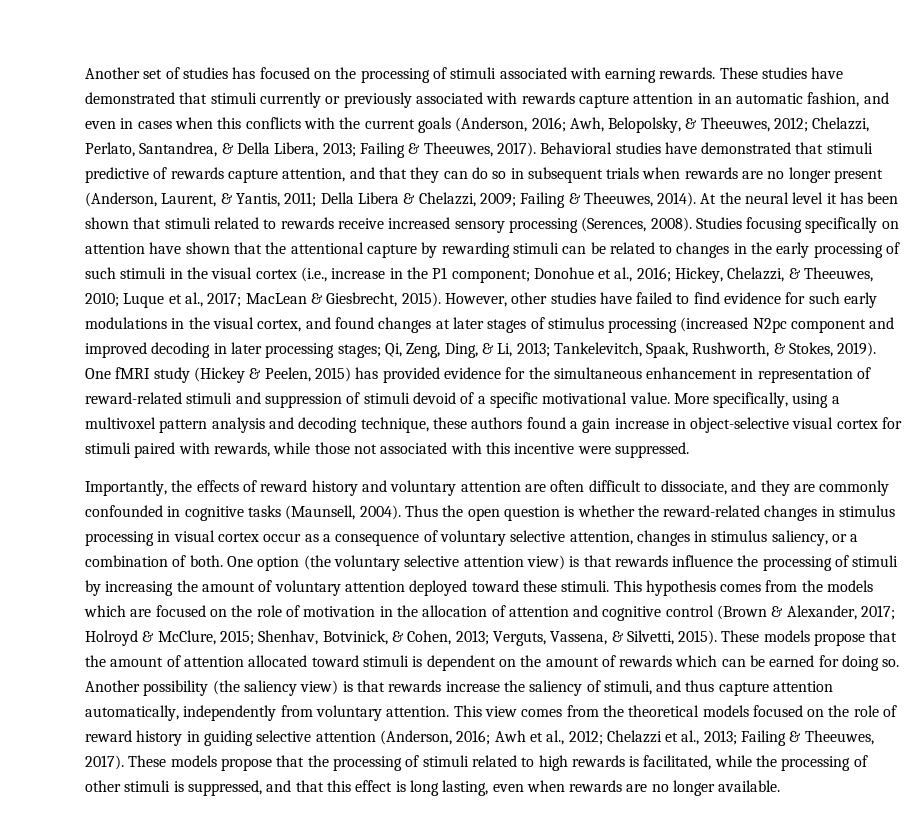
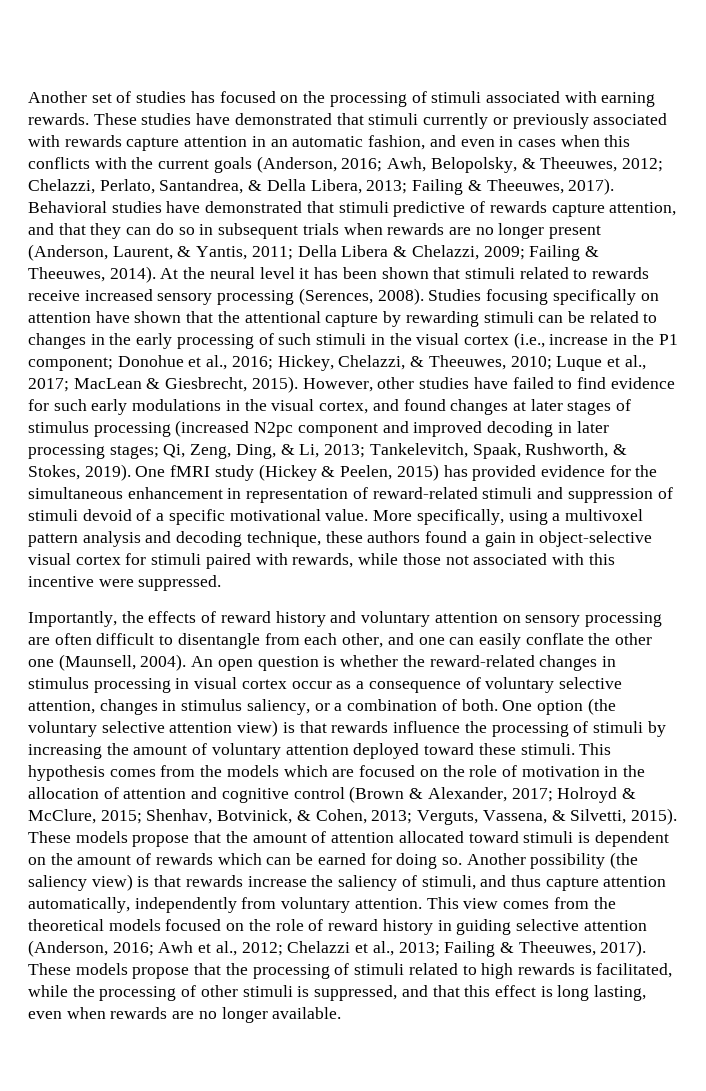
- More specifically, using a multivoxel pattern analysis and decoding technique, these authors found a gain increase in object-selective visual cortex for stimuli paired with rewards, while those not associated with this incentive were suppressed.
+ More specifically, using a multivoxel pattern analysis and decoding technique, these authors found a gain in object-selective visual cortex for stimuli paired with rewards, while those not associated with this incentive were suppressed.
- Importantly, the effects of reward history and voluntary attention are often difficult to dissociate, and they are commonly confounded in cognitive tasks (Maunsell, 2004). Thus the open question is whether the reward-related changes in stimulus processing in visual cortex occur as a consequence of voluntary selective attention, changes in stimulus saliency, or a combination of both.
+ Importantly, the effects of reward history and voluntary attention on sensory processing are often difficult to disentangle from each other, and one can easily conflate the other one (Maunsell, 2004). An open question is whether the reward-related changes in stimulus processing in visual cortex occur as a consequence of voluntary selective attention, changes in stimulus saliency, or a combination of both.

